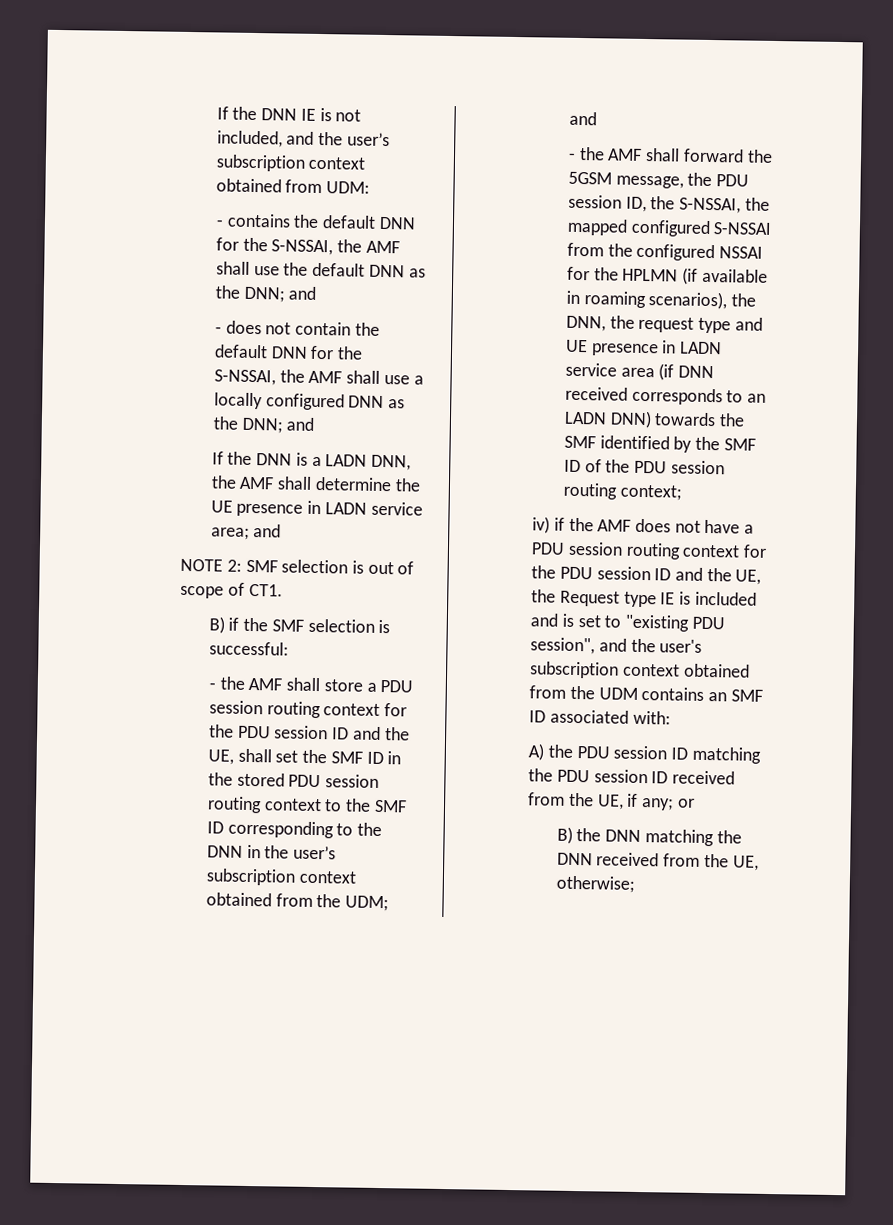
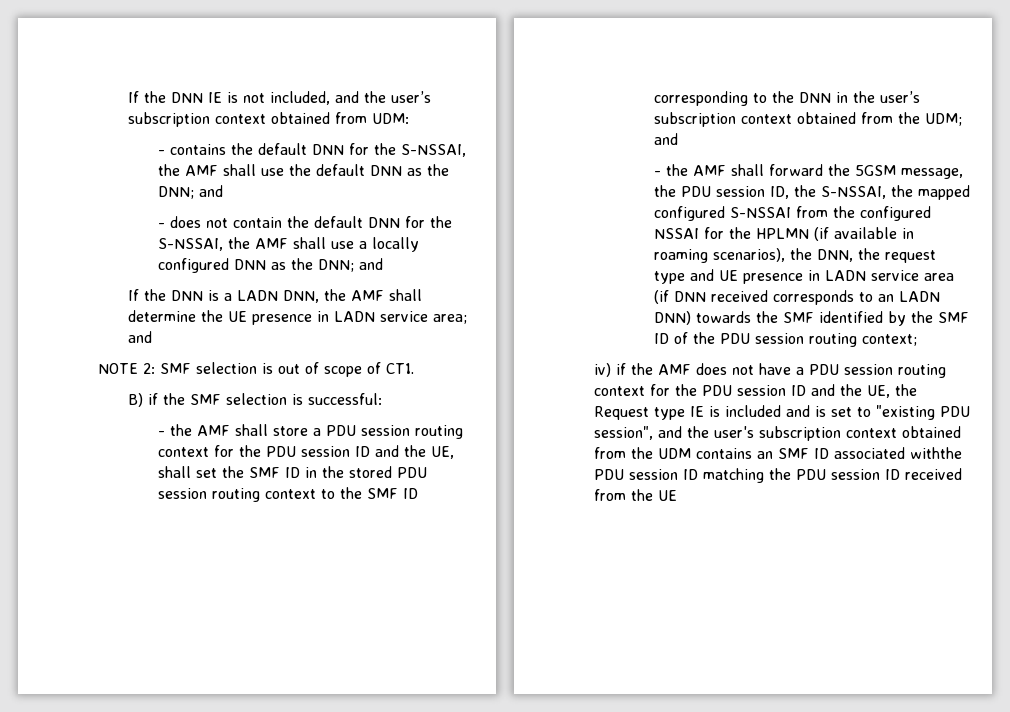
- iv) if the AMF does not have a PDU session routing context for the PDU session ID and the UE, the Request type IE is included and is set to "existing PDU session", and the user's subscription context obtained from the UDM contains an SMF ID associated with:
- A) the PDU session ID matching the PDU session ID received from the UE, if any; or
- B) the DNN matching the DNN received from the UE, otherwise;
+ iv) if the AMF does not have a PDU session routing context for the PDU session ID and the UE, the Request type IE is included and is set to "existing PDU session", and the user's subscription context obtained from the UDM contains an SMF ID associated withthe PDU session ID matching the PDU session ID received from the UE

